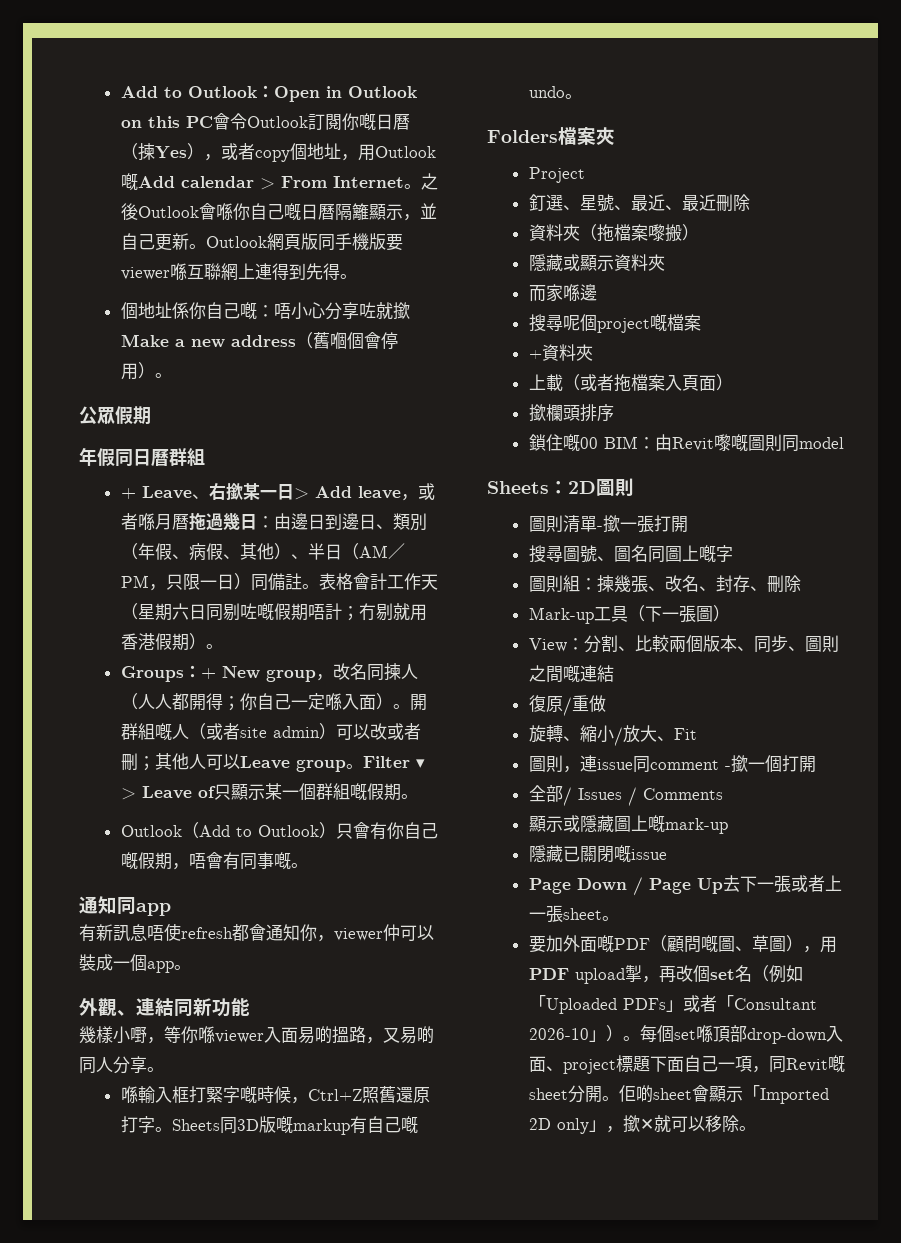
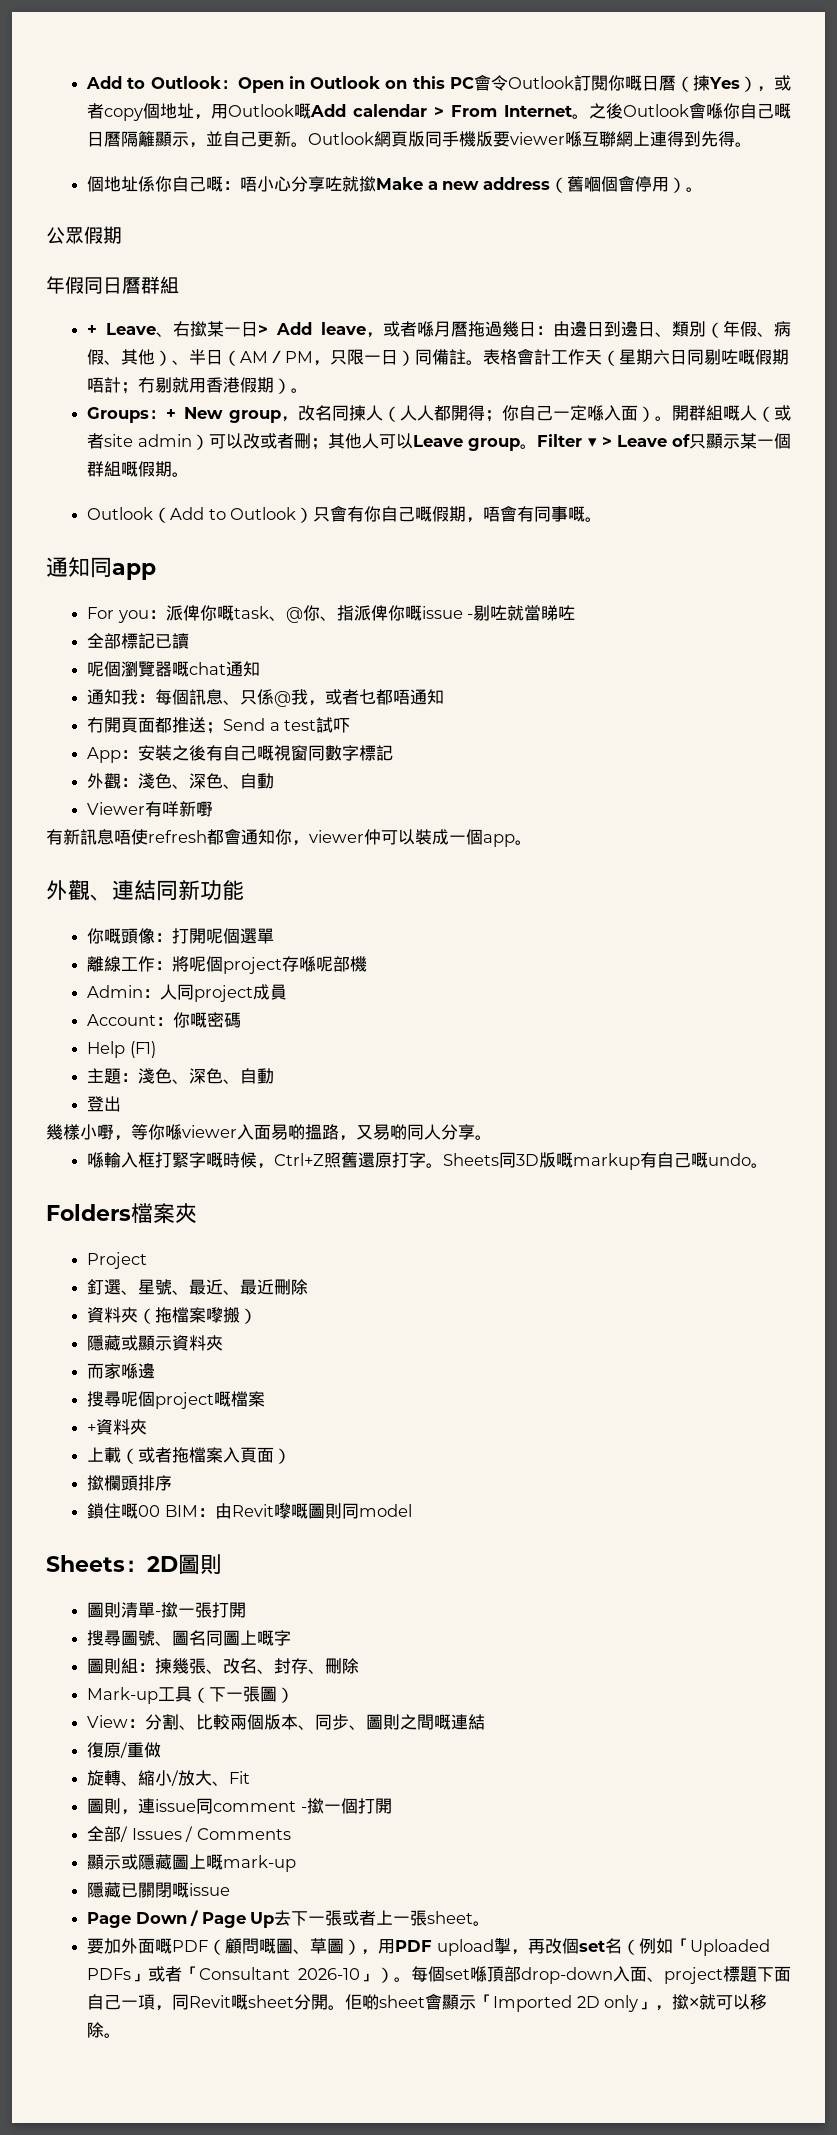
+ For you：派俾你嘅task、@你、指派俾你嘅issue -剔咗就當睇咗
+ 全部標記已讀
+ 呢個瀏覽器嘅chat通知
+ 通知我：每個訊息、只係@我，或者乜都唔通知
+ 冇開頁面都推送；Send a test試吓
+ App：安裝之後有自己嘅視窗同數字標記
+ 外觀：淺色、深色、自動
+ Viewer有咩新嘢
+ 你嘅頭像：打開呢個選單
+ 離線工作：將呢個project存喺呢部機
+ Admin：人同project成員
+ Account：你嘅密碼
+ Help (F1)
+ 主題：淺色、深色、自動
+ 登出

